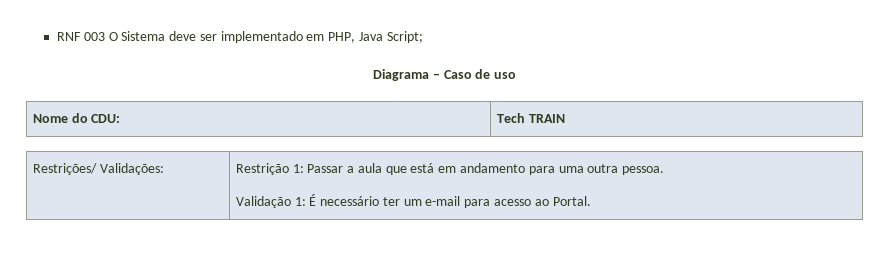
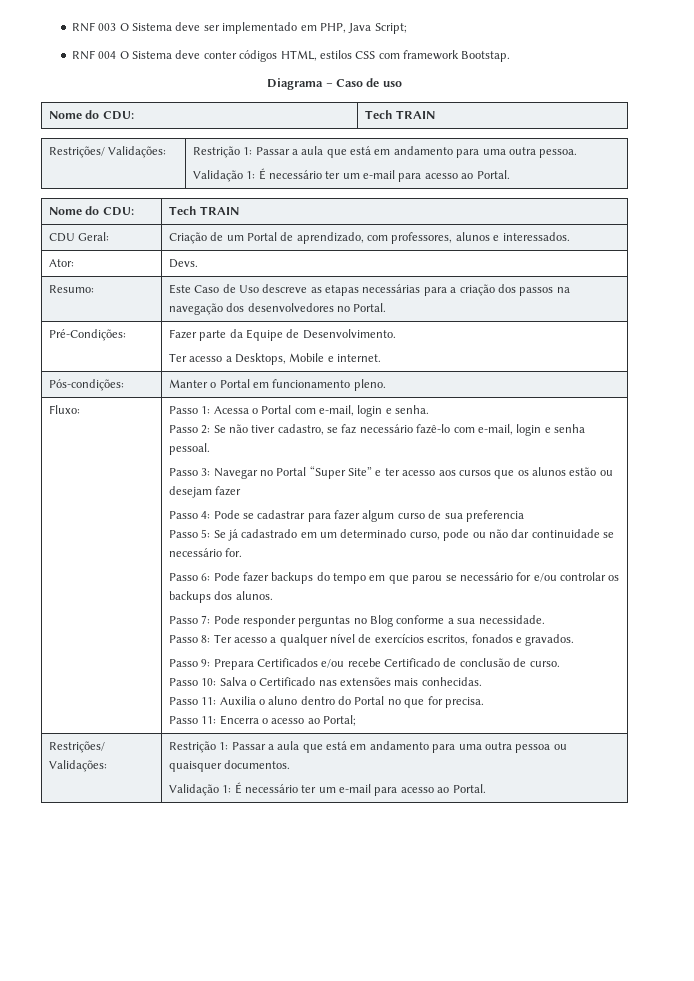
+ RNF 004 O Sistema deve conter códigos HTML, estilos CSS com framework Bootstap.
  Restrições/ Validações: | Restrição 1: Passar a aula que está em andamento para uma outra pessoa.
+ Validação 1: É necessário ter um e-mail para acesso ao Portal.
+ Nome do CDU: | Tech TRAIN
+ CDU Geral: | Criação de um Portal de aprendizado, com professores, alunos e interessados.
+ Ator: | Devs.
+ Resumo: | Este Caso de Uso descreve as etapas necessárias para a criação dos passos na navegação dos desenvolvedores no Portal.
+ Pré-Condições: | Fazer parte da Equipe de Desenvolvimento.
+ Ter acesso a Desktops, Mobile e internet.
+ Pós-condições: | Manter o Portal em funcionamento pleno.
+ Fluxo: | Passo 1: Acessa o Portal com e-mail, login e senha.
+ Passo 2: Se não tiver cadastro, se faz necessário fazê-lo com e-mail, login e senha pessoal.
+ Passo 3: Navegar no Portal “Super Site” e ter acesso aos cursos que os alunos estão ou desejam fazer
+ Passo 4: Pode se cadastrar para fazer algum curso de sua preferencia
+ Passo 5: Se já cadastrado em um determinado curso, pode ou não dar continuidade se necessário for.
+ Passo 6: Pode fazer backups do tempo em que parou se necessário for e/ou controlar os backups dos alunos.
+ Passo 7: Pode responder perguntas no Blog conforme a sua necessidade.
+ Passo 8: Ter acesso a qualquer nível de exercícios escritos, fonados e gravados.
+ Passo 9: Prepara Certificados e/ou recebe Certificado de conclusão de curso.
+ Passo 10: Salva o Certificado nas extensões mais conhecidas.
+ Passo 11: Auxilia o aluno dentro do Portal no que for precisa.
+ Passo 11: Encerra o acesso ao Portal;
+ Restrições/ Validações: | Restrição 1: Passar a aula que está em andamento para uma outra pessoa ou quaisquer documentos.

